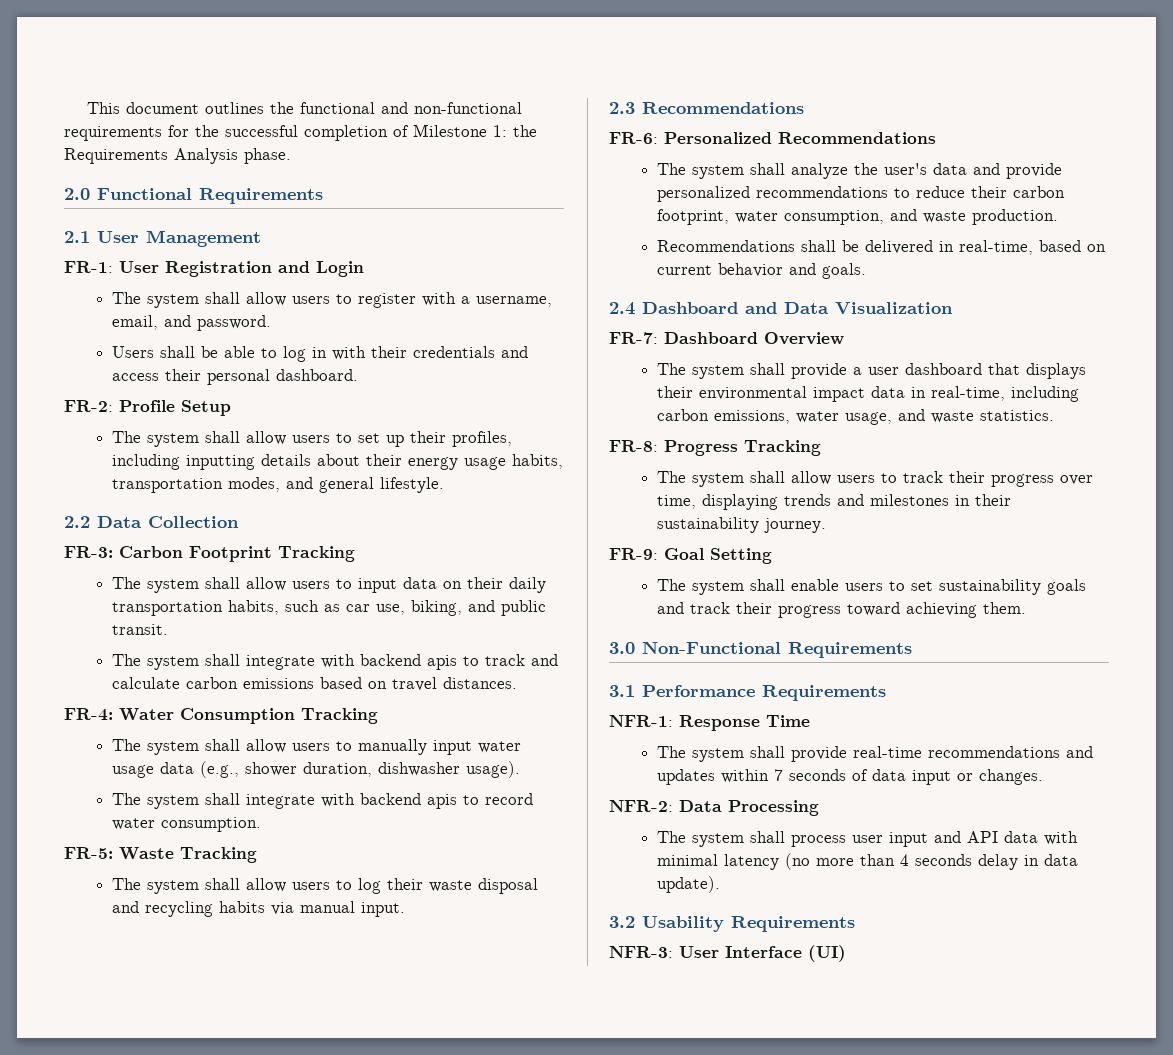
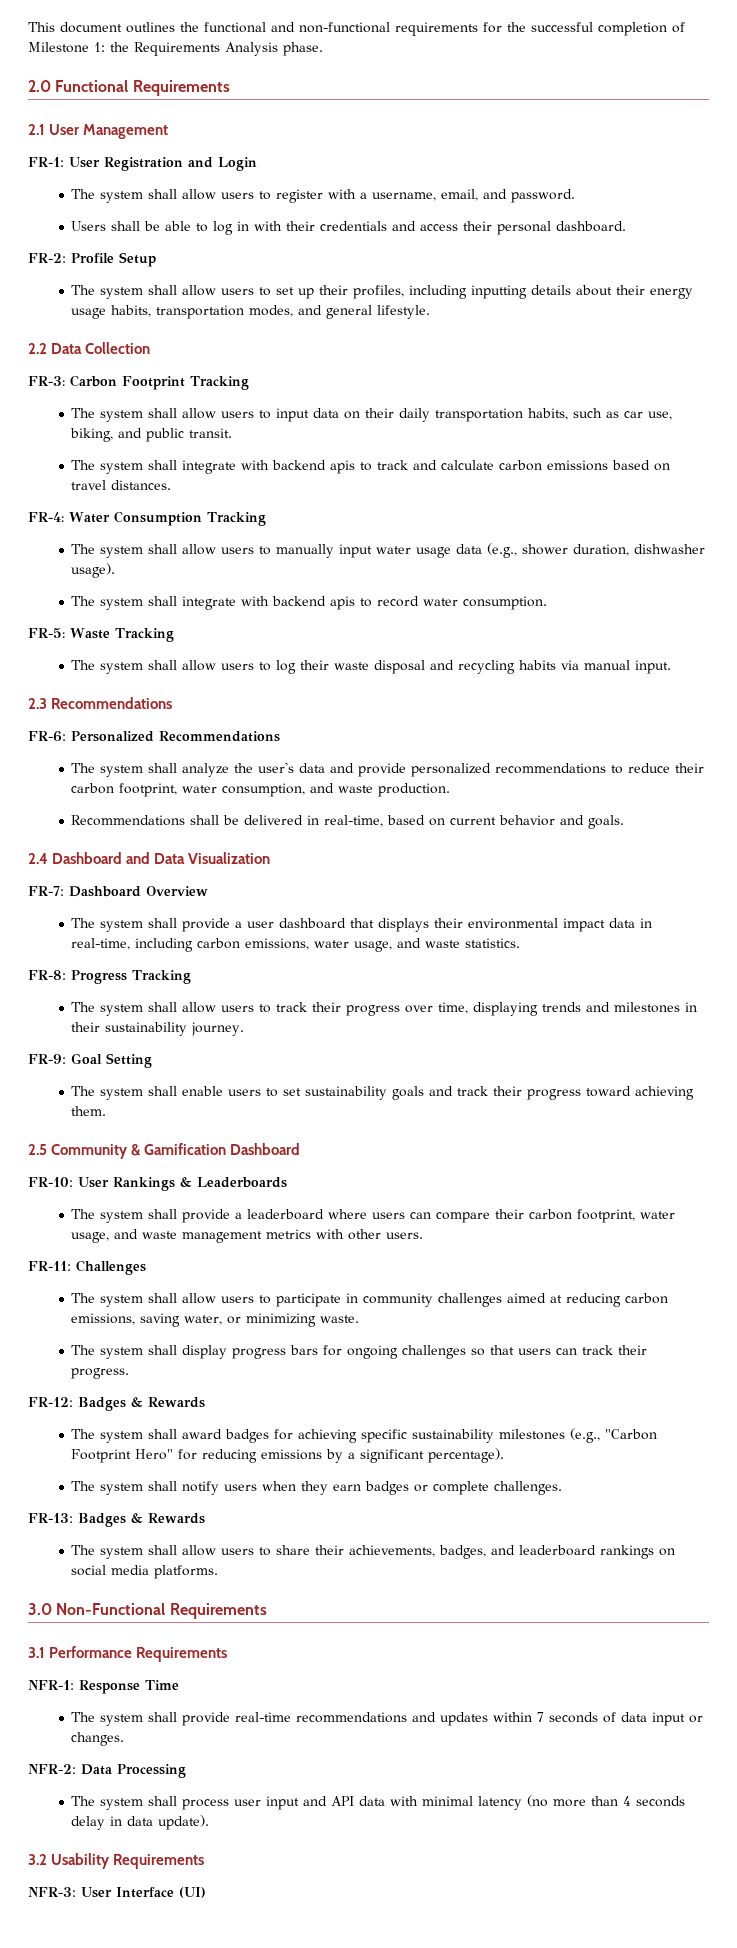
+ 2.5 Community & Gamification Dashboard
+ FR-10: User Rankings & Leaderboards
+ The system shall provide a leaderboard where users can compare their carbon footprint, water usage, and waste management metrics with other users.
+ FR-11: Challenges
+ The system shall allow users to participate in community challenges aimed at reducing carbon emissions, saving water, or minimizing waste.
+ The system shall display progress bars for ongoing challenges so that users can track their progress.
+ FR-12: Badges & Rewards
+ The system shall award badges for achieving specific sustainability milestones (e.g., "Carbon Footprint Hero" for reducing emissions by a significant percentage).
+ The system shall notify users when they earn badges or complete challenges.
+ FR-13: Badges & Rewards
+ The system shall allow users to share their achievements, badges, and leaderboard rankings on social media platforms.

